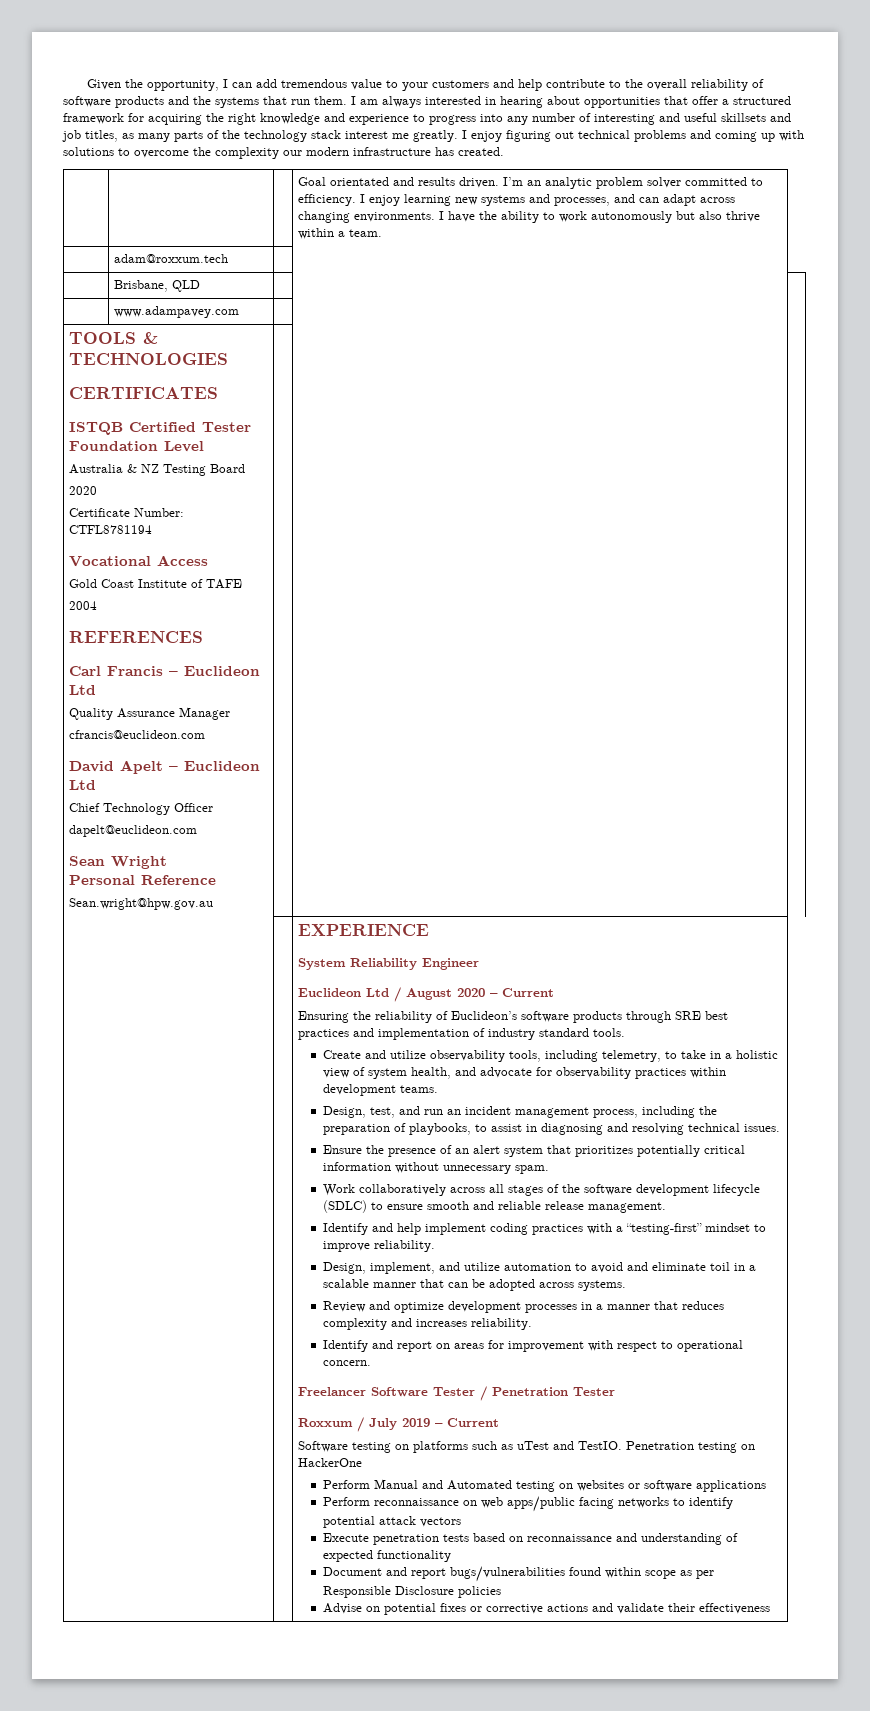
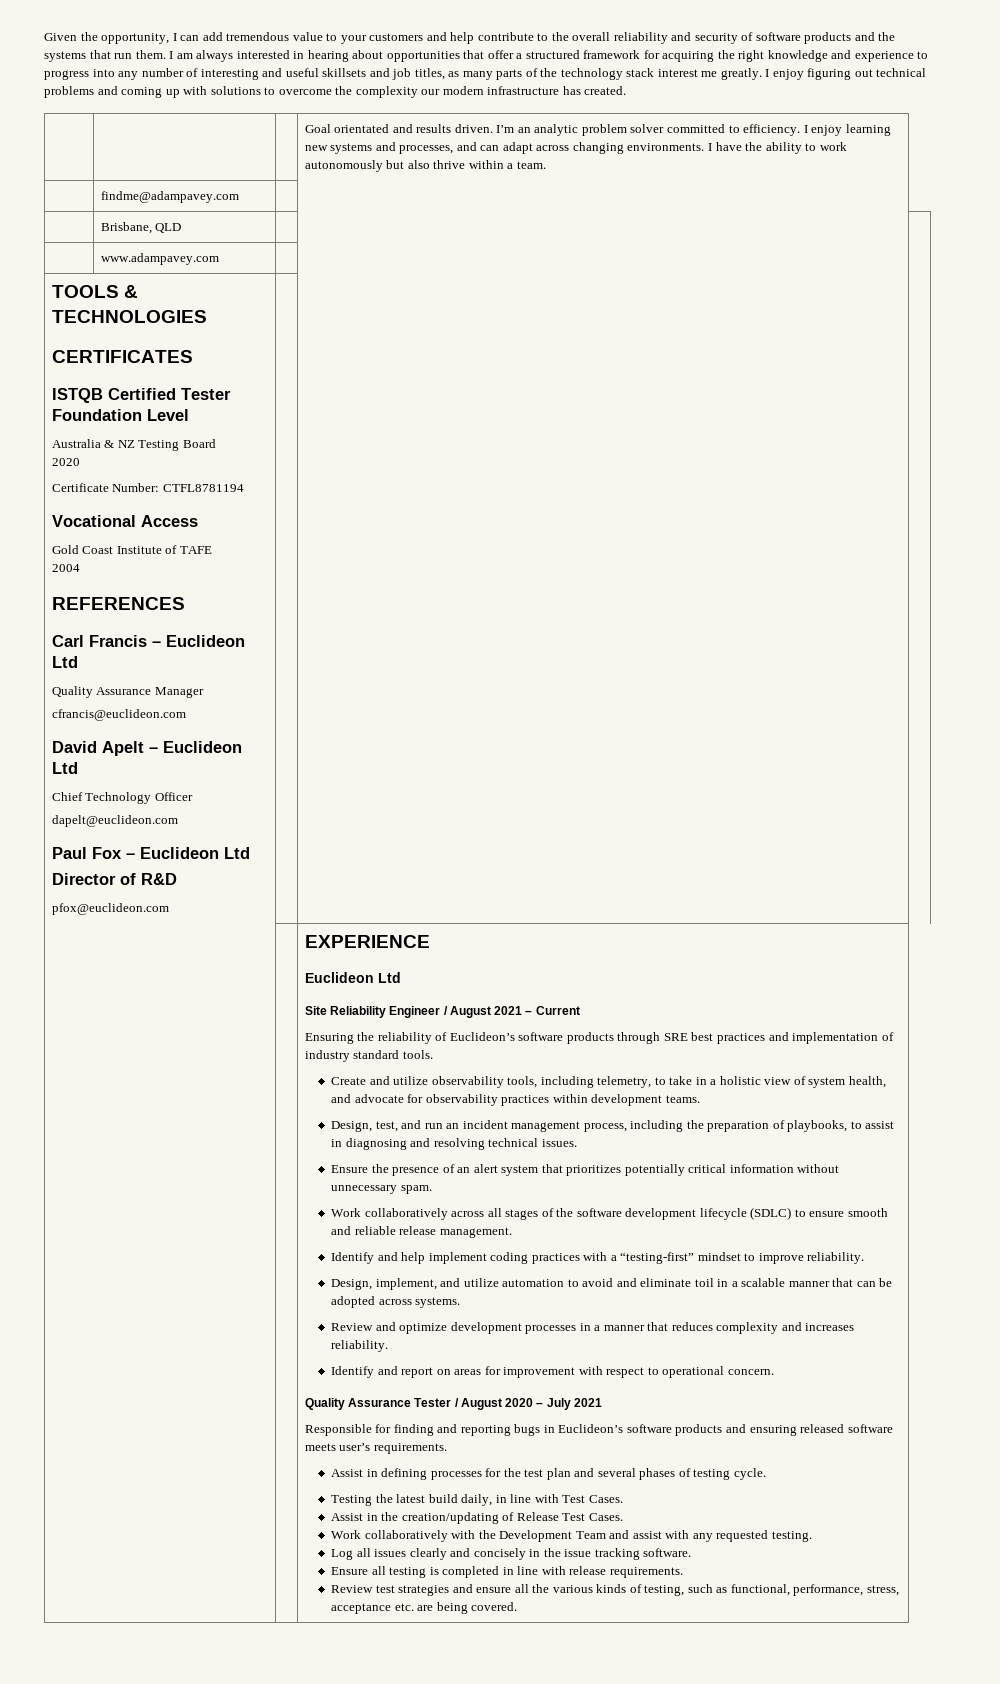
- Given the opportunity, I can add tremendous value to your customers and help contribute to the overall reliability of software products and the systems that run them.
+ Given the opportunity, I can add tremendous value to your customers and help contribute to the overall reliability and security of software products and the systems that run them.
- | adam@roxxum.tech | |
+ | findme@adampavey.com | |
- Sean Wright
- Personal Reference
- Sean.wright@hpw.gov.au | | |
+ Paul Fox – Euclideon Ltd
+ Director of R&D
+ pfox@euclideon.com | | |
  | | EXPERIENCE
- System Reliability Engineer
- Euclideon Ltd / August 2020 – Current
+ Euclideon Ltd
+ Site Reliability Engineer / August 2021 – Current
- Freelancer Software Tester / Penetration Tester
- Roxxum / July 2019 – Current
- Software testing on platforms such as uTest and TestIO. Penetration testing on HackerOne
- Perform Manual and Automated testing on websites or software applications
- Perform reconnaissance on web apps/public facing networks to identify potential attack vectors
- Execute penetration tests based on reconnaissance and understanding of expected functionality
- Document and report bugs/vulnerabilities found within scope as per Responsible Disclosure policies
- Advise on potential fixes or corrective actions and validate their effectiveness
+ Quality Assurance Tester / August 2020 – July 2021
+ Responsible for finding and reporting bugs in Euclideon’s software products and ensuring released software meets user’s requirements.
+ Assist in defining processes for the test plan and several phases of testing cycle.
+ Testing the latest build daily, in line with Test Cases.
+ Assist in the creation/updating of Release Test Cases.
+ Work collaboratively with the Development Team and assist with any requested testing.
+ Log all issues clearly and concisely in the issue tracking software.
+ Ensure all testing is completed in line with release requirements.
+ Review test strategies and ensure all the various kinds of testing, such as functional, performance, stress, acceptance etc. are being covered.

